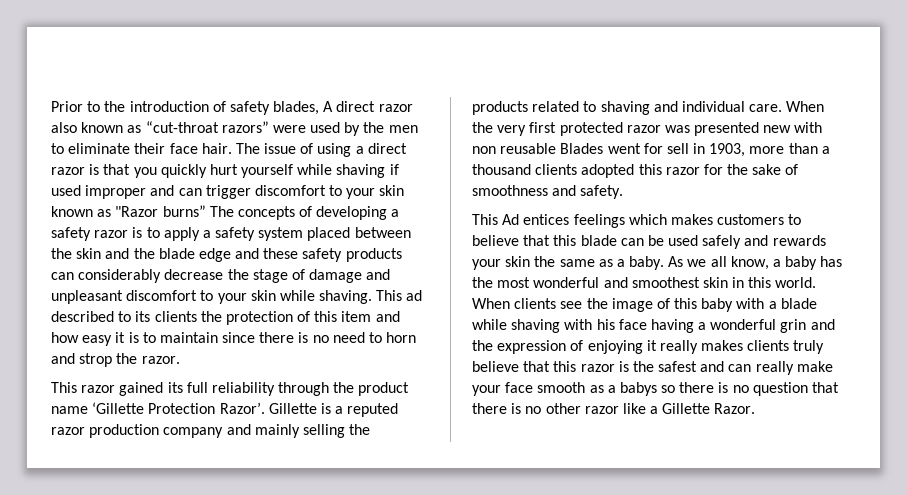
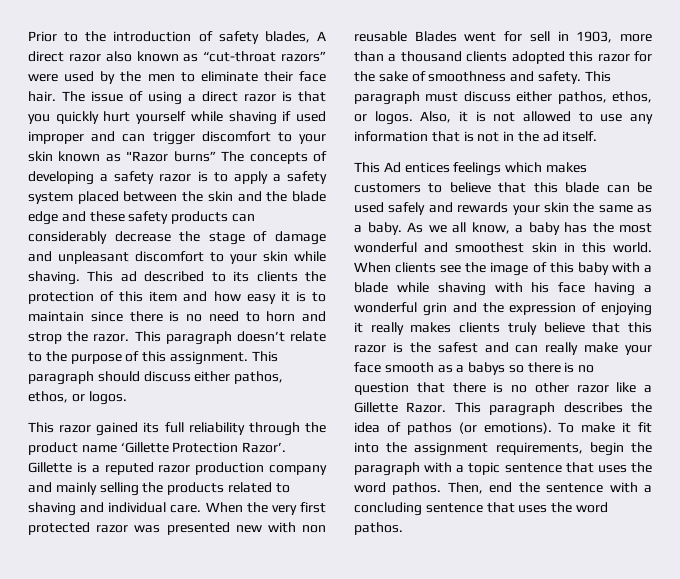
+ This paragraph doesn’t relate to the purpose of this assignment. This paragraph should discuss either pathos, ethos, or logos.
+ This paragraph must discuss either pathos, ethos, or logos. Also, it is not allowed to use any information that is not in the ad itself.
+ This paragraph describes the idea of pathos (or emotions). To make it fit into the assignment requirements, begin the paragraph with a topic sentence that uses the word pathos. Then, end the sentence with a concluding sentence that uses the word pathos.

